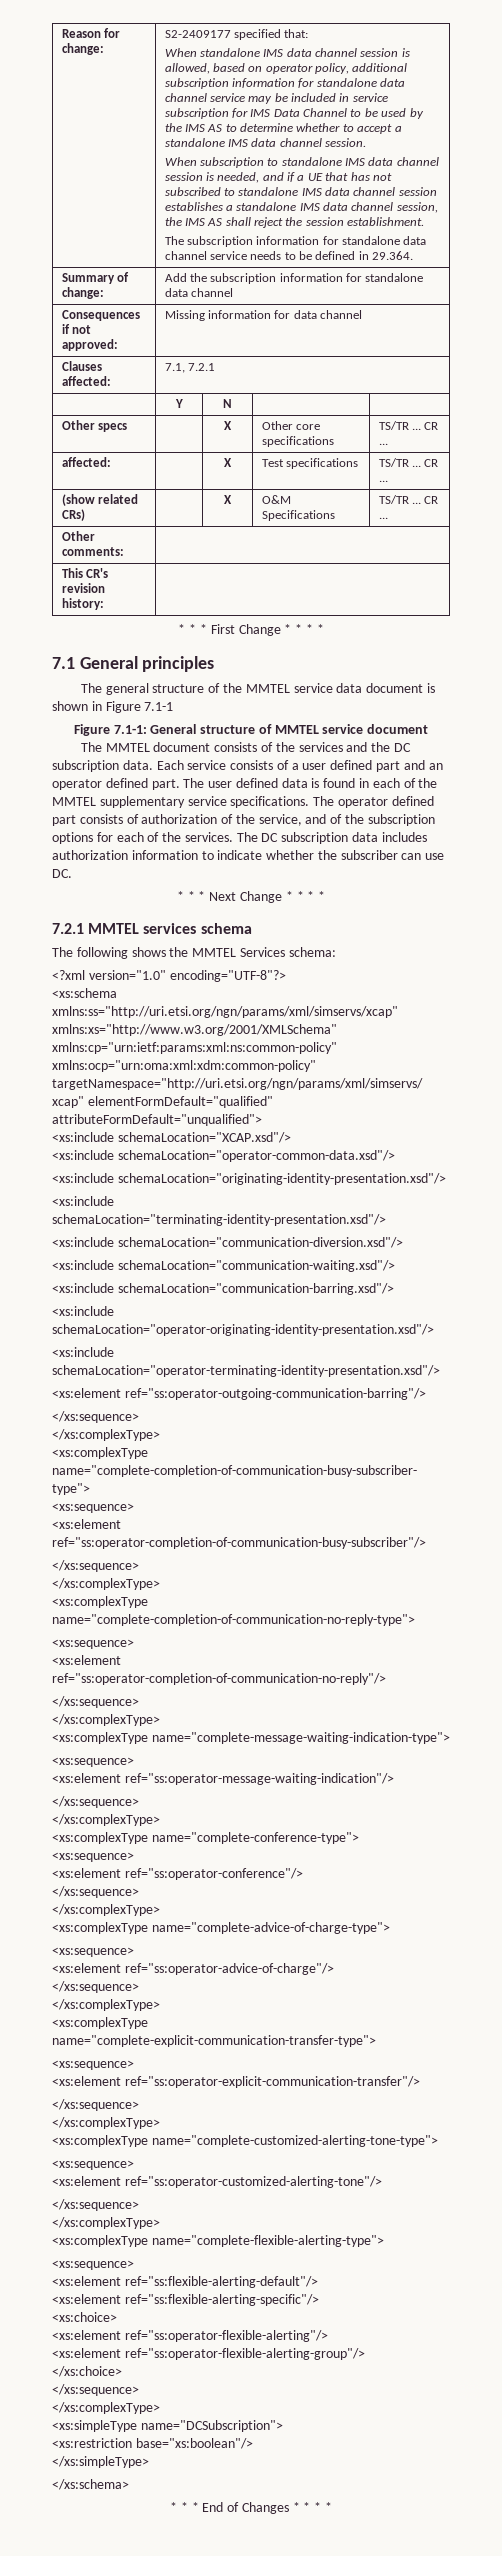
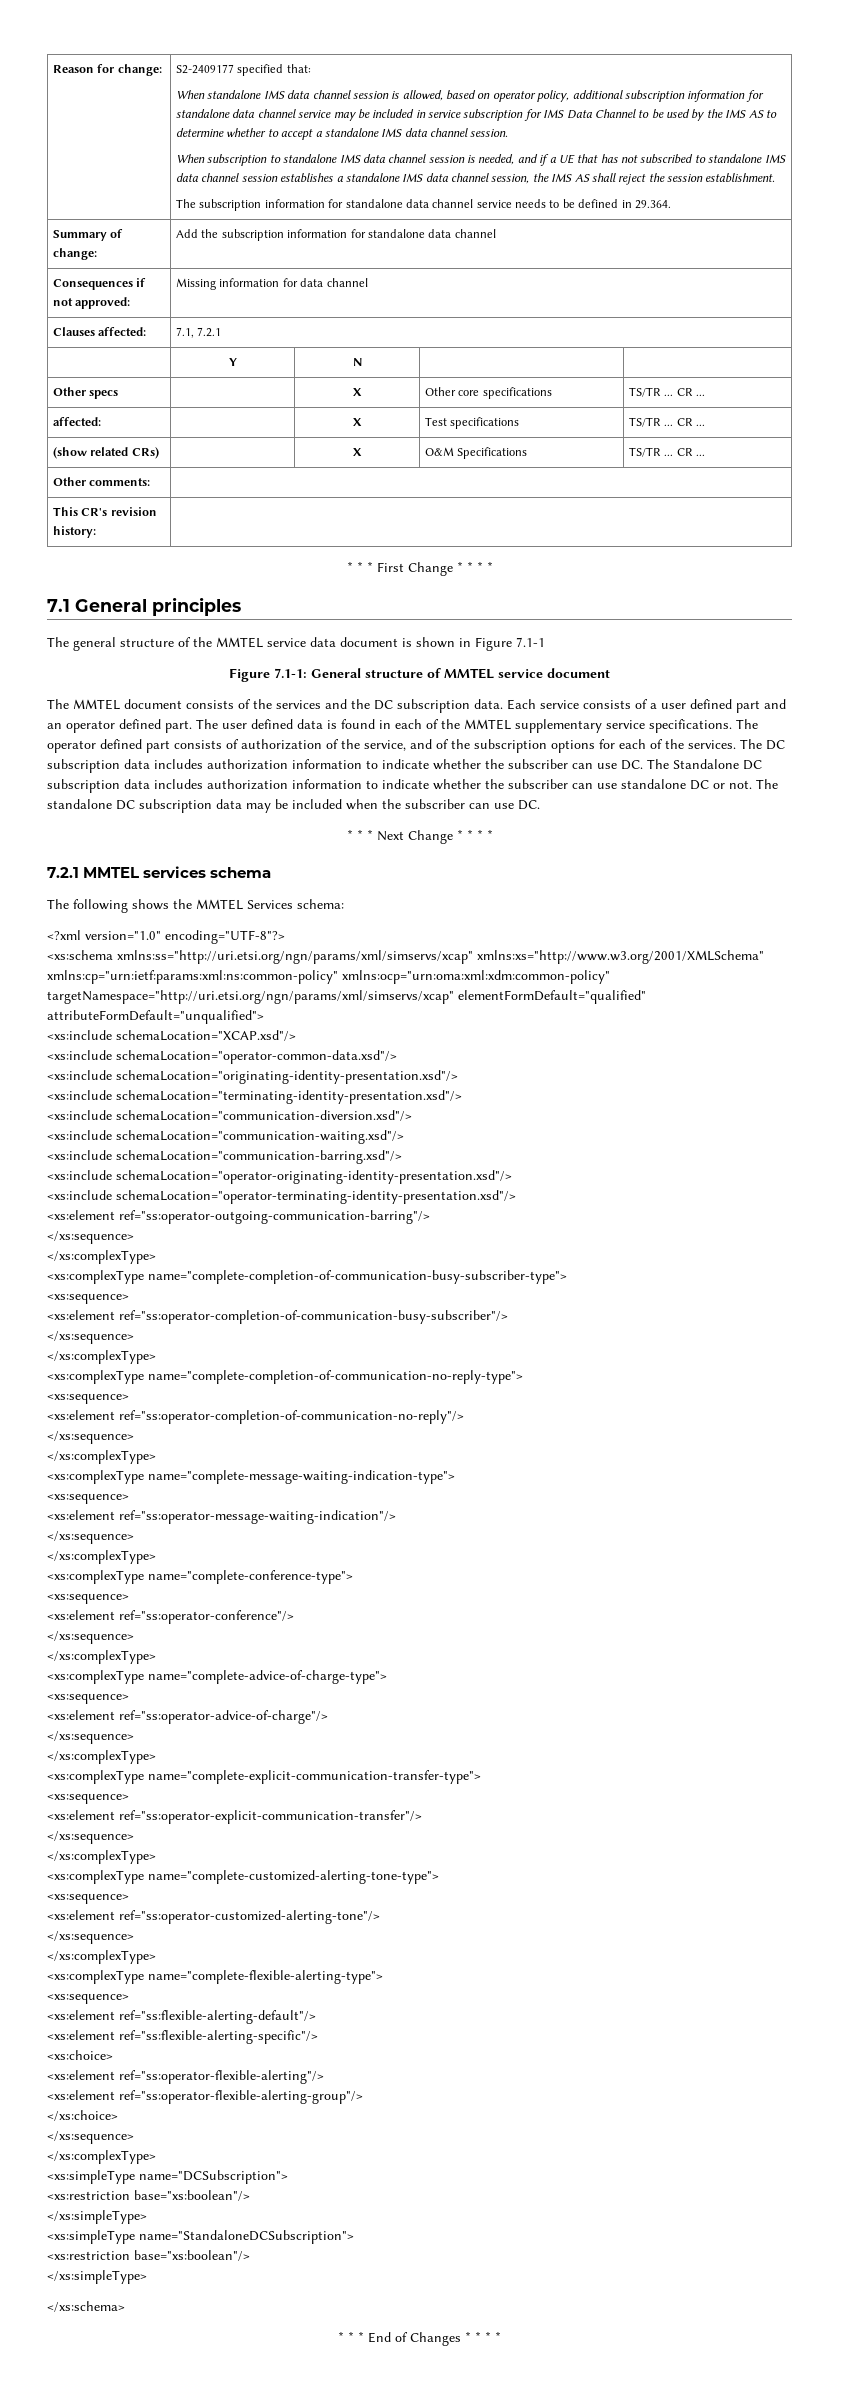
- The DC subscription data includes authorization information to indicate whether the subscriber can use DC.
+ The DC subscription data includes authorization information to indicate whether the subscriber can use DC. The Standalone DC subscription data includes authorization information to indicate whether the subscriber can use standalone DC or not. The standalone DC subscription data may be included when the subscriber can use DC.
+ <xs:simpleType name="StandaloneDCSubscription">
+ <xs:restriction base="xs:boolean"/>
+ </xs:simpleType>

